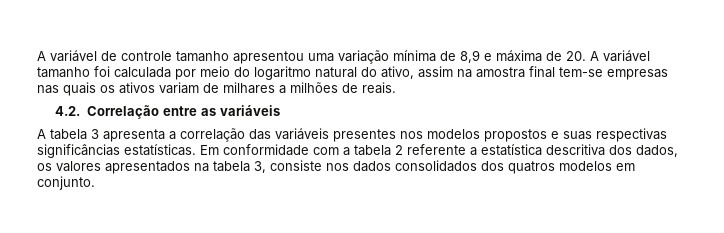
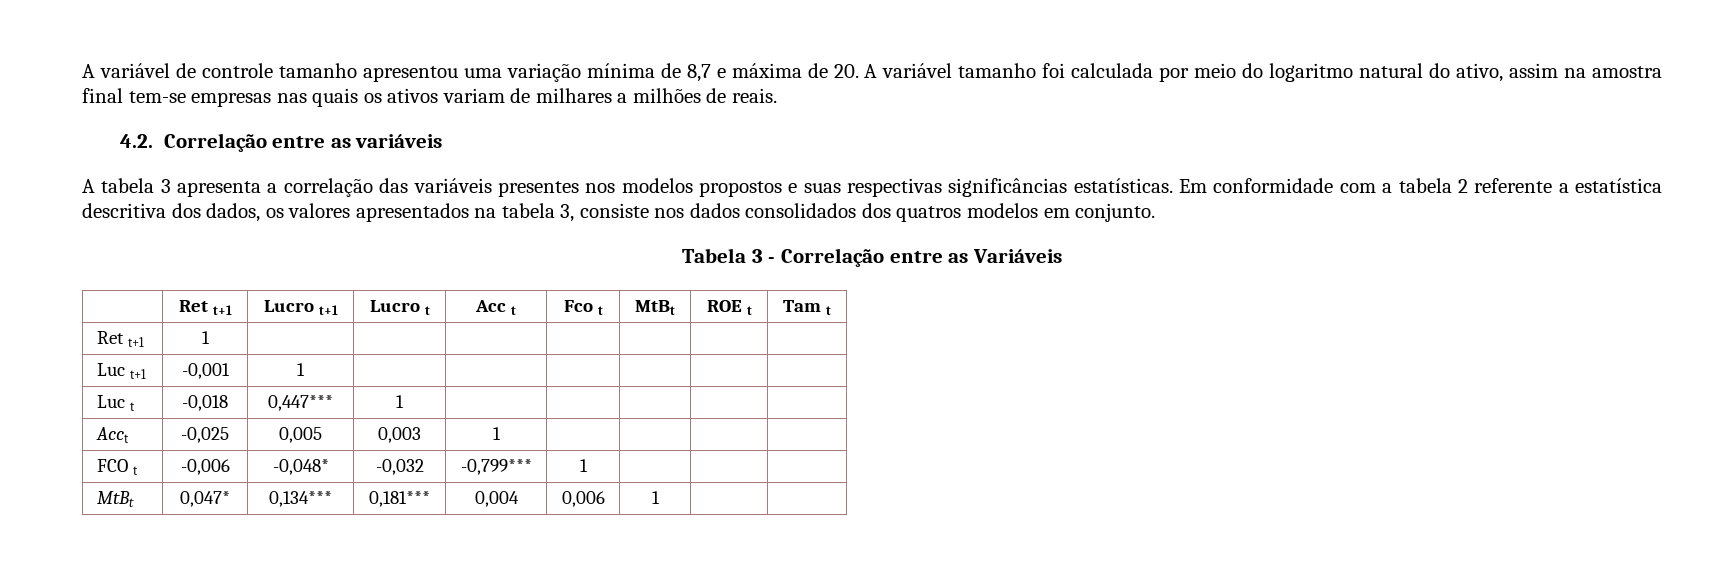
- A variável de controle tamanho apresentou uma variação mínima de 8,9 e máxima de 20. A variável tamanho foi calculada por meio do logaritmo natural do ativo, assim na amostra final tem-se empresas nas quais os ativos variam de milhares a milhões de reais.
+ A variável de controle tamanho apresentou uma variação mínima de 8,7 e máxima de 20. A variável tamanho foi calculada por meio do logaritmo natural do ativo, assim na amostra final tem-se empresas nas quais os ativos variam de milhares a milhões de reais.
+ Tabela 3 - Correlação entre as Variáveis
+ | Ret t+1 | Lucro t+1 | Lucro t | Acc t | Fco t | MtBt | ROE t | Tam t
+ Ret t+1 | 1 | | | | | | |
+ Luc t+1 | -0,001 | 1 | | | | | |
+ Luc t | -0,018 | 0,447*** | 1 | | | | |
+ Acct | -0,025 | 0,005 | 0,003 | 1 | | | |
+ FCO t | -0,006 | -0,048* | -0,032 | -0,799*** | 1 | | |
+ MtBt | 0,047* | 0,134*** | 0,181*** | 0,004 | 0,006 | 1 | |

